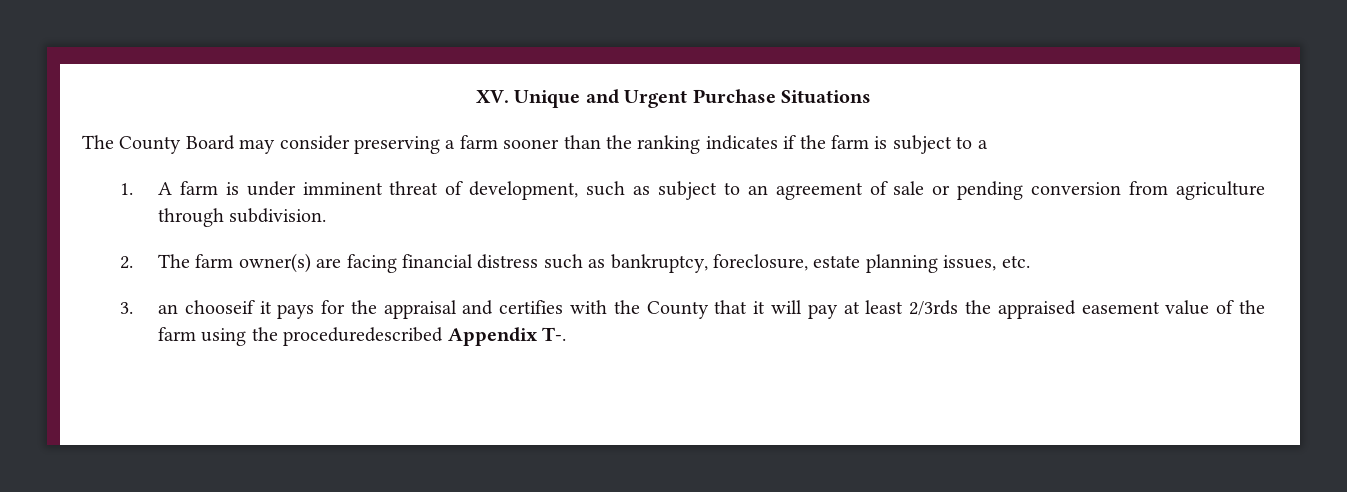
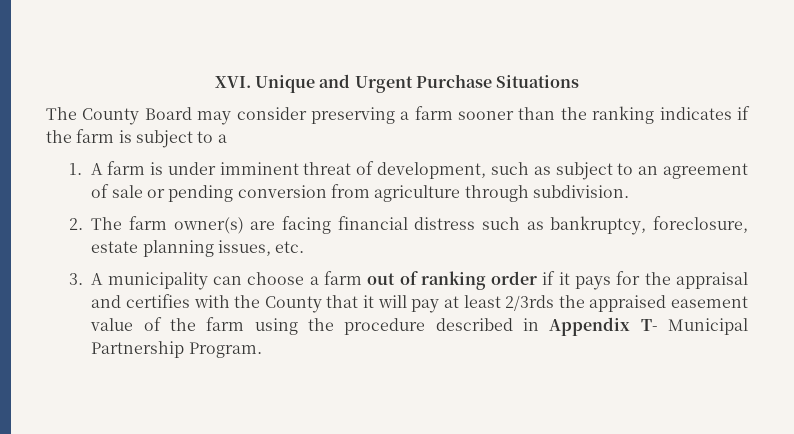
- XV. Unique and Urgent Purchase Situations
+ XVI. Unique and Urgent Purchase Situations
- 3. an chooseif it pays for the appraisal and certifies with the County that it will pay at least 2/3rds the appraised easement value of the farm using the proceduredescribed Appendix T-.
+ 3. A municipality can choose a farm out of ranking order if it pays for the appraisal and certifies with the County that it will pay at least 2/3rds the appraised easement value of the farm using the procedure described in Appendix T- Municipal Partnership Program.

